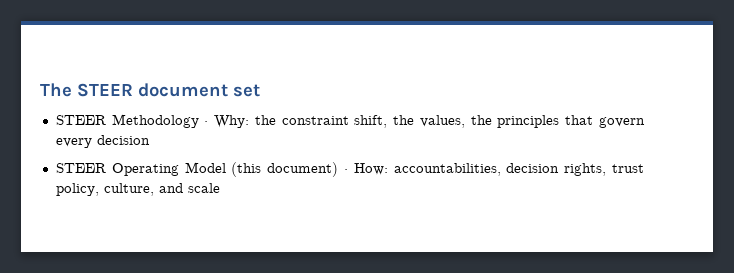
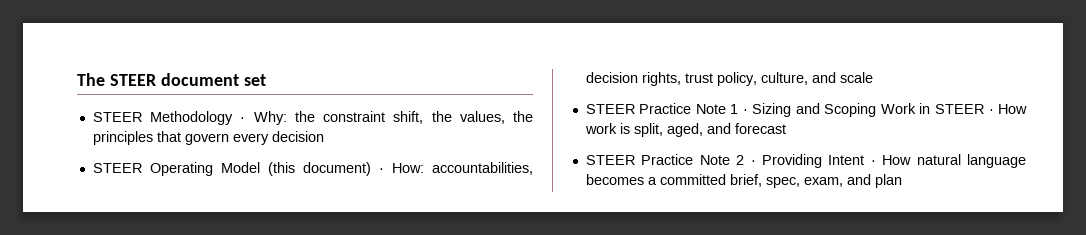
+ STEER Practice Note 1 · Sizing and Scoping Work in STEER · How work is split, aged, and forecast
+ STEER Practice Note 2 · Providing Intent · How natural language becomes a committed brief, spec, exam, and plan

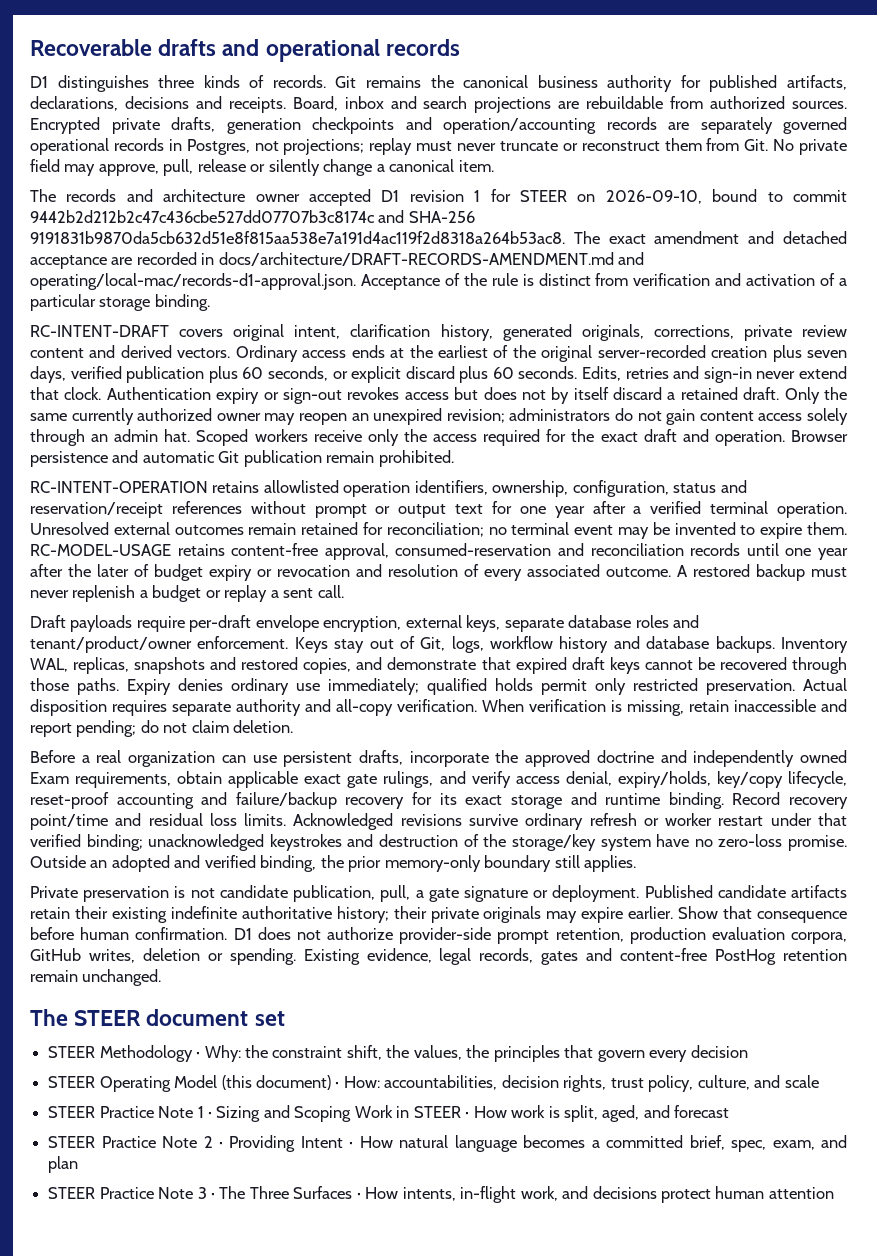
+ Recoverable drafts and operational records
+ D1 distinguishes three kinds of records. Git remains the canonical business authority for published artifacts, declarations, decisions and receipts. Board, inbox and search projections are rebuildable from authorized sources. Encrypted private drafts, generation checkpoints and operation/accounting records are separately governed operational records in Postgres, not projections; replay must never truncate or reconstruct them from Git. No private field may approve, pull, release or silently change a canonical item.
+ The records and architecture owner accepted D1 revision 1 for STEER on 2026-09-10, bound to commit 9442b2d212b2c47c436cbe527dd07707b3c8174c and SHA-256 9191831b9870da5cb632d51e8f815aa538e7a191d4ac119f2d8318a264b53ac8. The exact amendment and detached acceptance are recorded in docs/architecture/DRAFT-RECORDS-AMENDMENT.md and operating/local-mac/records-d1-approval.json. Acceptance of the rule is distinct from verification and activation of a particular storage binding.
+ RC-INTENT-DRAFT covers original intent, clarification history, generated originals, corrections, private review content and derived vectors. Ordinary access ends at the earliest of the original server-recorded creation plus seven days, verified publication plus 60 seconds, or explicit discard plus 60 seconds. Edits, retries and sign-in never extend that clock. Authentication expiry or sign-out revokes access but does not by itself discard a retained draft. Only the same currently authorized owner may reopen an unexpired revision; administrators do not gain content access solely through an admin hat. Scoped workers receive only the access required for the exact draft and operation. Browser persistence and automatic Git publication remain prohibited.
+ RC-INTENT-OPERATION retains allowlisted operation identifiers, ownership, configuration, status and reservation/receipt references without prompt or output text for one year after a verified terminal operation. Unresolved external outcomes remain retained for reconciliation; no terminal event may be invented to expire them. RC-MODEL-USAGE retains content-free approval, consumed-reservation and reconciliation records until one year after the later of budget expiry or revocation and resolution of every associated outcome. A restored backup must never replenish a budget or replay a sent call.
+ Draft payloads require per-draft envelope encryption, external keys, separate database roles and tenant/product/owner enforcement. Keys stay out of Git, logs, workflow history and database backups. Inventory WAL, replicas, snapshots and restored copies, and demonstrate that expired draft keys cannot be recovered through those paths. Expiry denies ordinary use immediately; qualified holds permit only restricted preservation. Actual disposition requires separate authority and all-copy verification. When verification is missing, retain inaccessible and report pending; do not claim deletion.
+ Before a real organization can use persistent drafts, incorporate the approved doctrine and independently owned Exam requirements, obtain applicable exact gate rulings, and verify access denial, expiry/holds, key/copy lifecycle, reset-proof accounting and failure/backup recovery for its exact storage and runtime binding. Record recovery point/time and residual loss limits. Acknowledged revisions survive ordinary refresh or worker restart under that verified binding; unacknowledged keystrokes and destruction of the storage/key system have no zero-loss promise. Outside an adopted and verified binding, the prior memory-only boundary still applies.
+ Private preservation is not candidate publication, pull, a gate signature or deployment. Published candidate artifacts retain their existing indefinite authoritative history; their private originals may expire earlier. Show that consequence before human confirmation. D1 does not authorize provider-side prompt retention, production evaluation corpora, GitHub writes, deletion or spending. Existing evidence, legal records, gates and content-free PostHog retention remain unchanged.
+ STEER Practice Note 3 · The Three Surfaces · How intents, in-flight work, and decisions protect human attention

